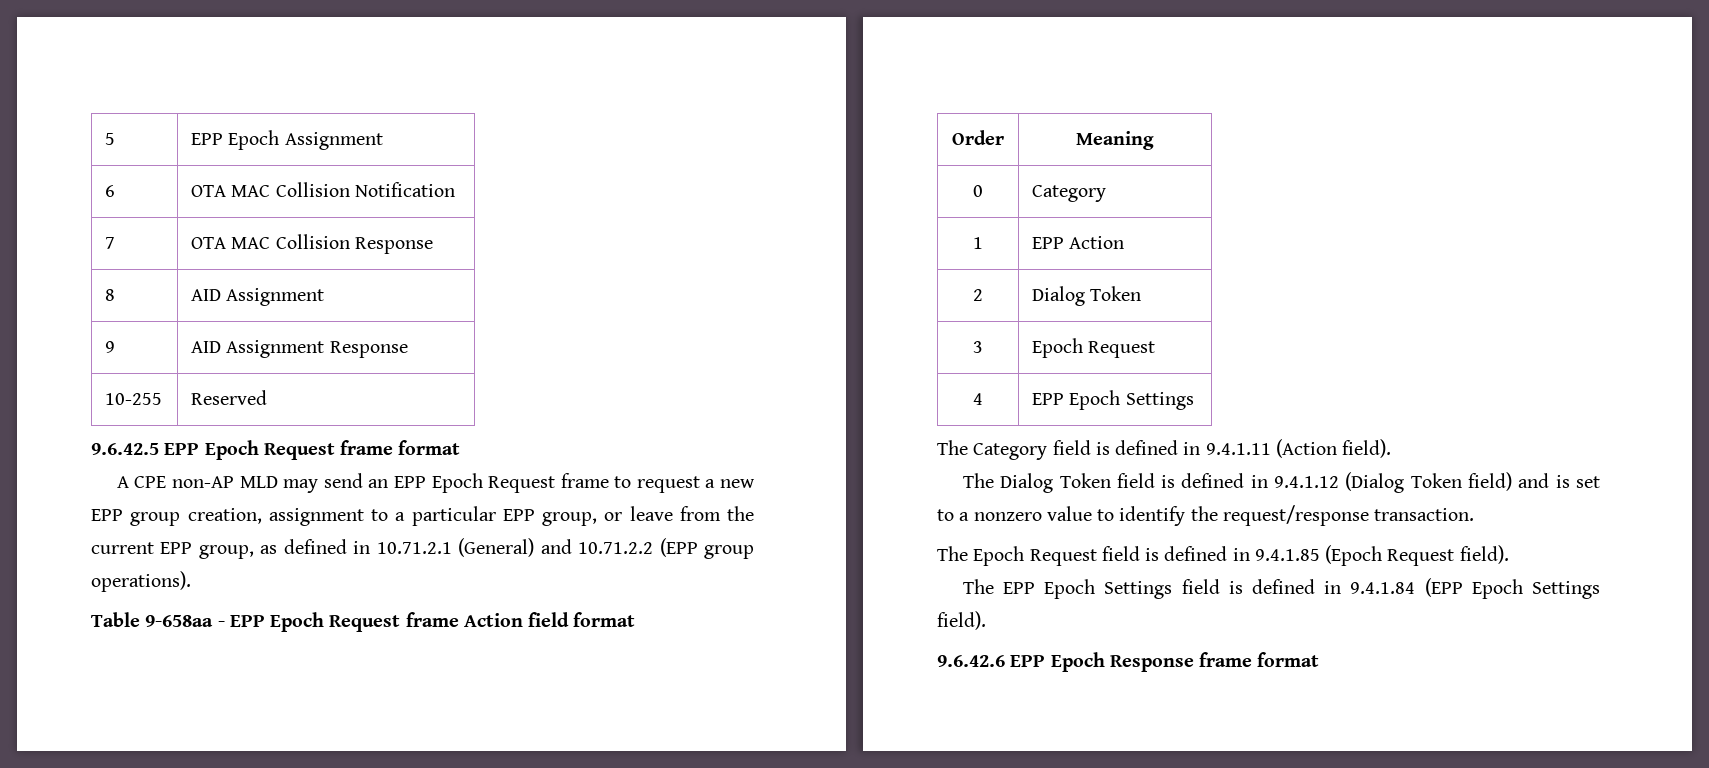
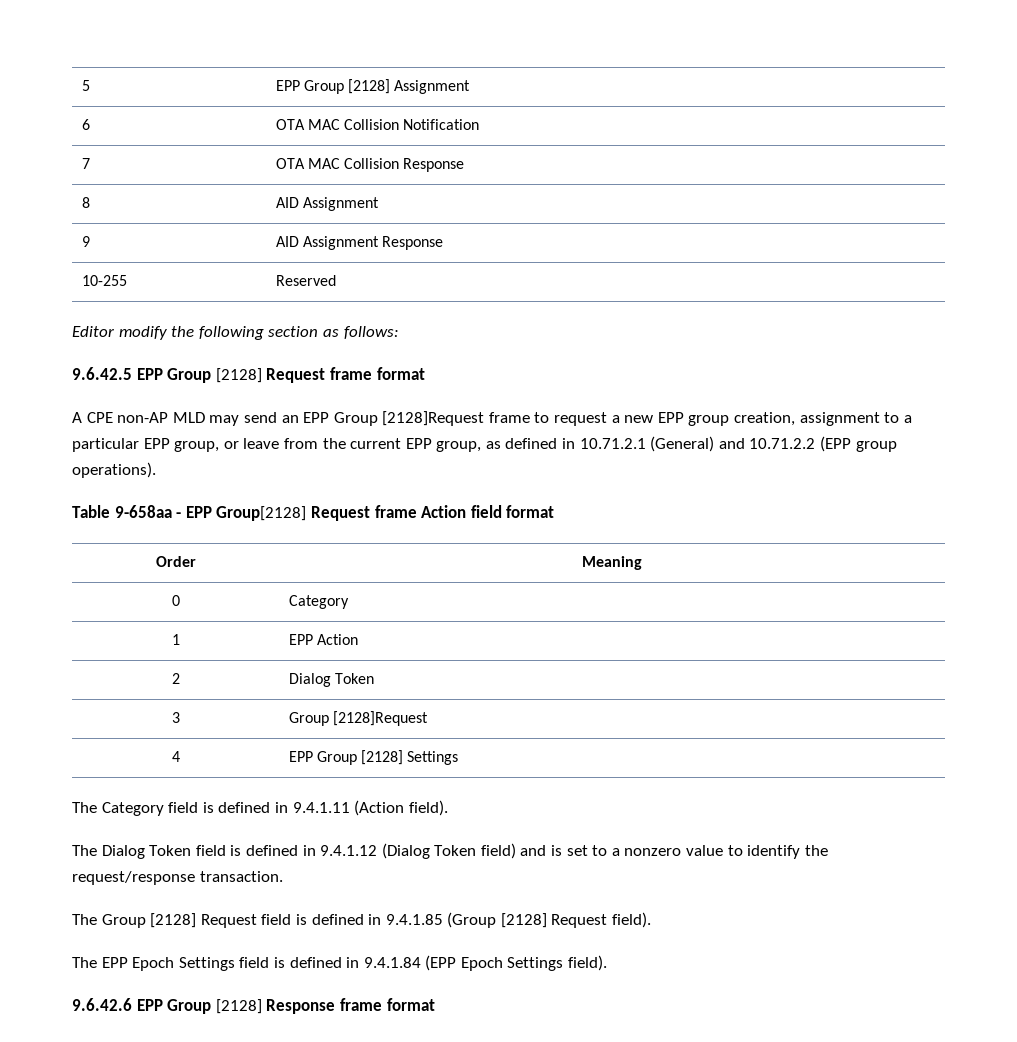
- 5 | EPP Epoch Assignment
+ 5 | EPP Group [2128] Assignment
+ Editor modify the following section as follows:
- 9.6.42.5 EPP Epoch Request frame format
+ 9.6.42.5 EPP Group [2128] Request frame format
- A CPE non-AP MLD may send an EPP Epoch Request frame to request a new EPP group creation, assignment to a particular EPP group, or leave from the current EPP group, as defined in 10.71.2.1 (General) and 10.71.2.2 (EPP group operations).
+ A CPE non-AP MLD may send an EPP Group [2128]Request frame to request a new EPP group creation, assignment to a particular EPP group, or leave from the current EPP group, as defined in 10.71.2.1 (General) and 10.71.2.2 (EPP group operations).
- Table 9-658aa - EPP Epoch Request frame Action field format
+ Table 9-658aa - EPP Group[2128] Request frame Action field format
- 3 | Epoch Request
+ 3 | Group [2128]Request
- 4 | EPP Epoch Settings
+ 4 | EPP Group [2128] Settings
- The Epoch Request field is defined in 9.4.1.85 (Epoch Request field).
+ The Group [2128] Request field is defined in 9.4.1.85 (Group [2128] Request field).
- 9.6.42.6 EPP Epoch Response frame format
+ 9.6.42.6 EPP Group [2128] Response frame format

